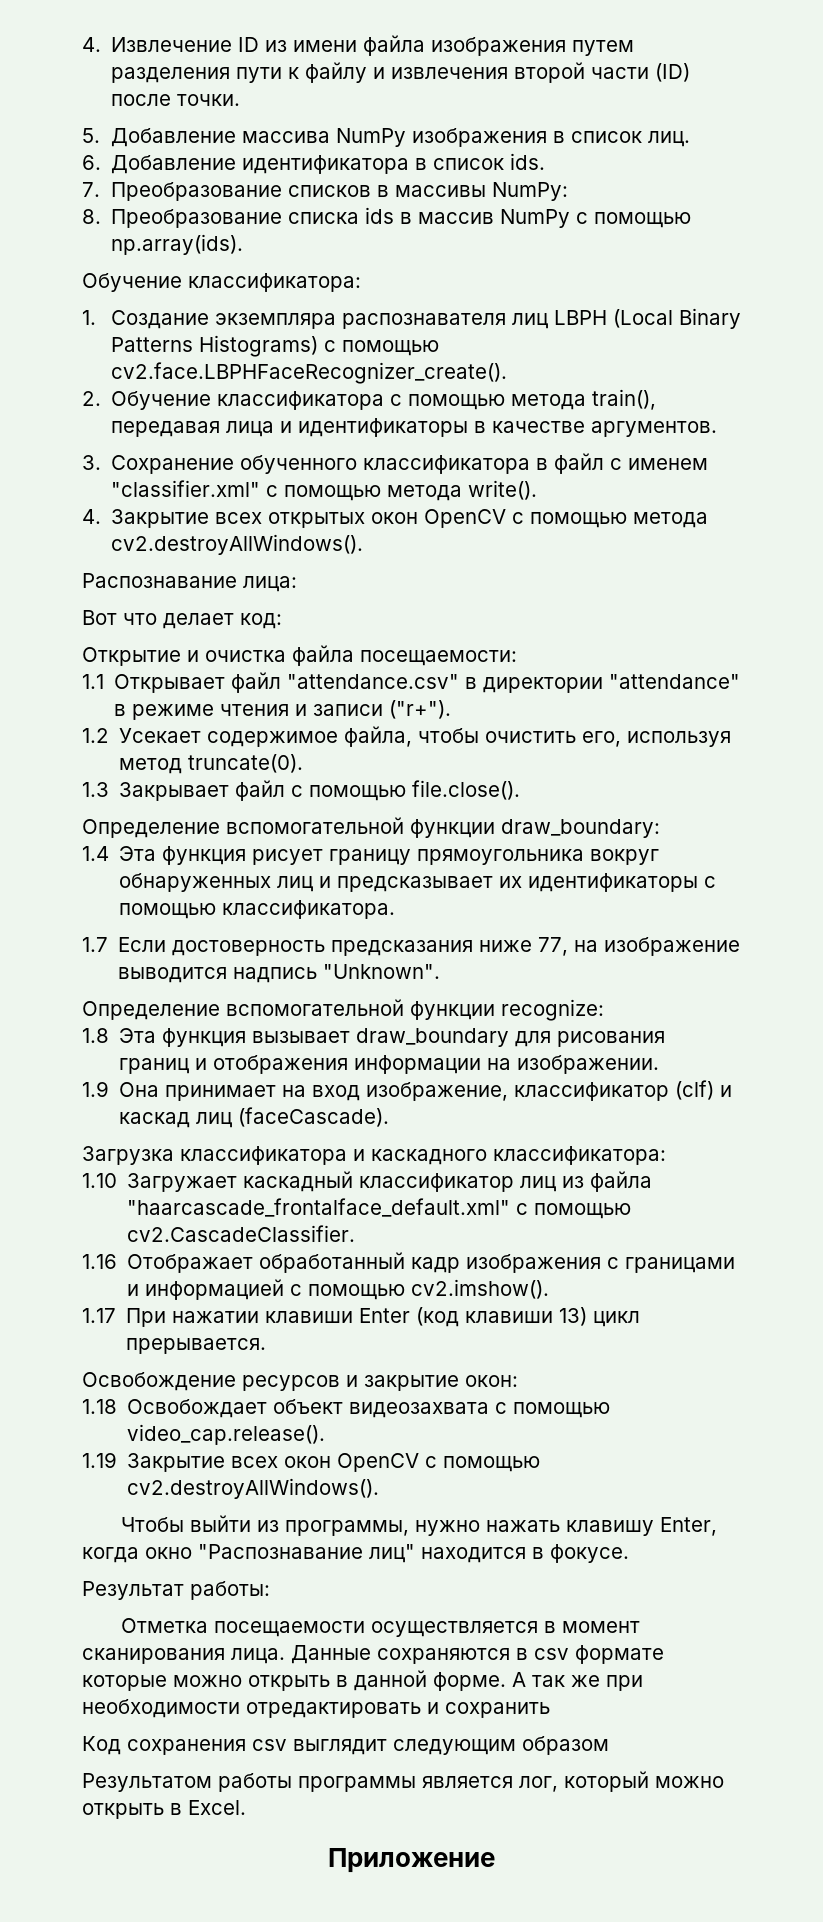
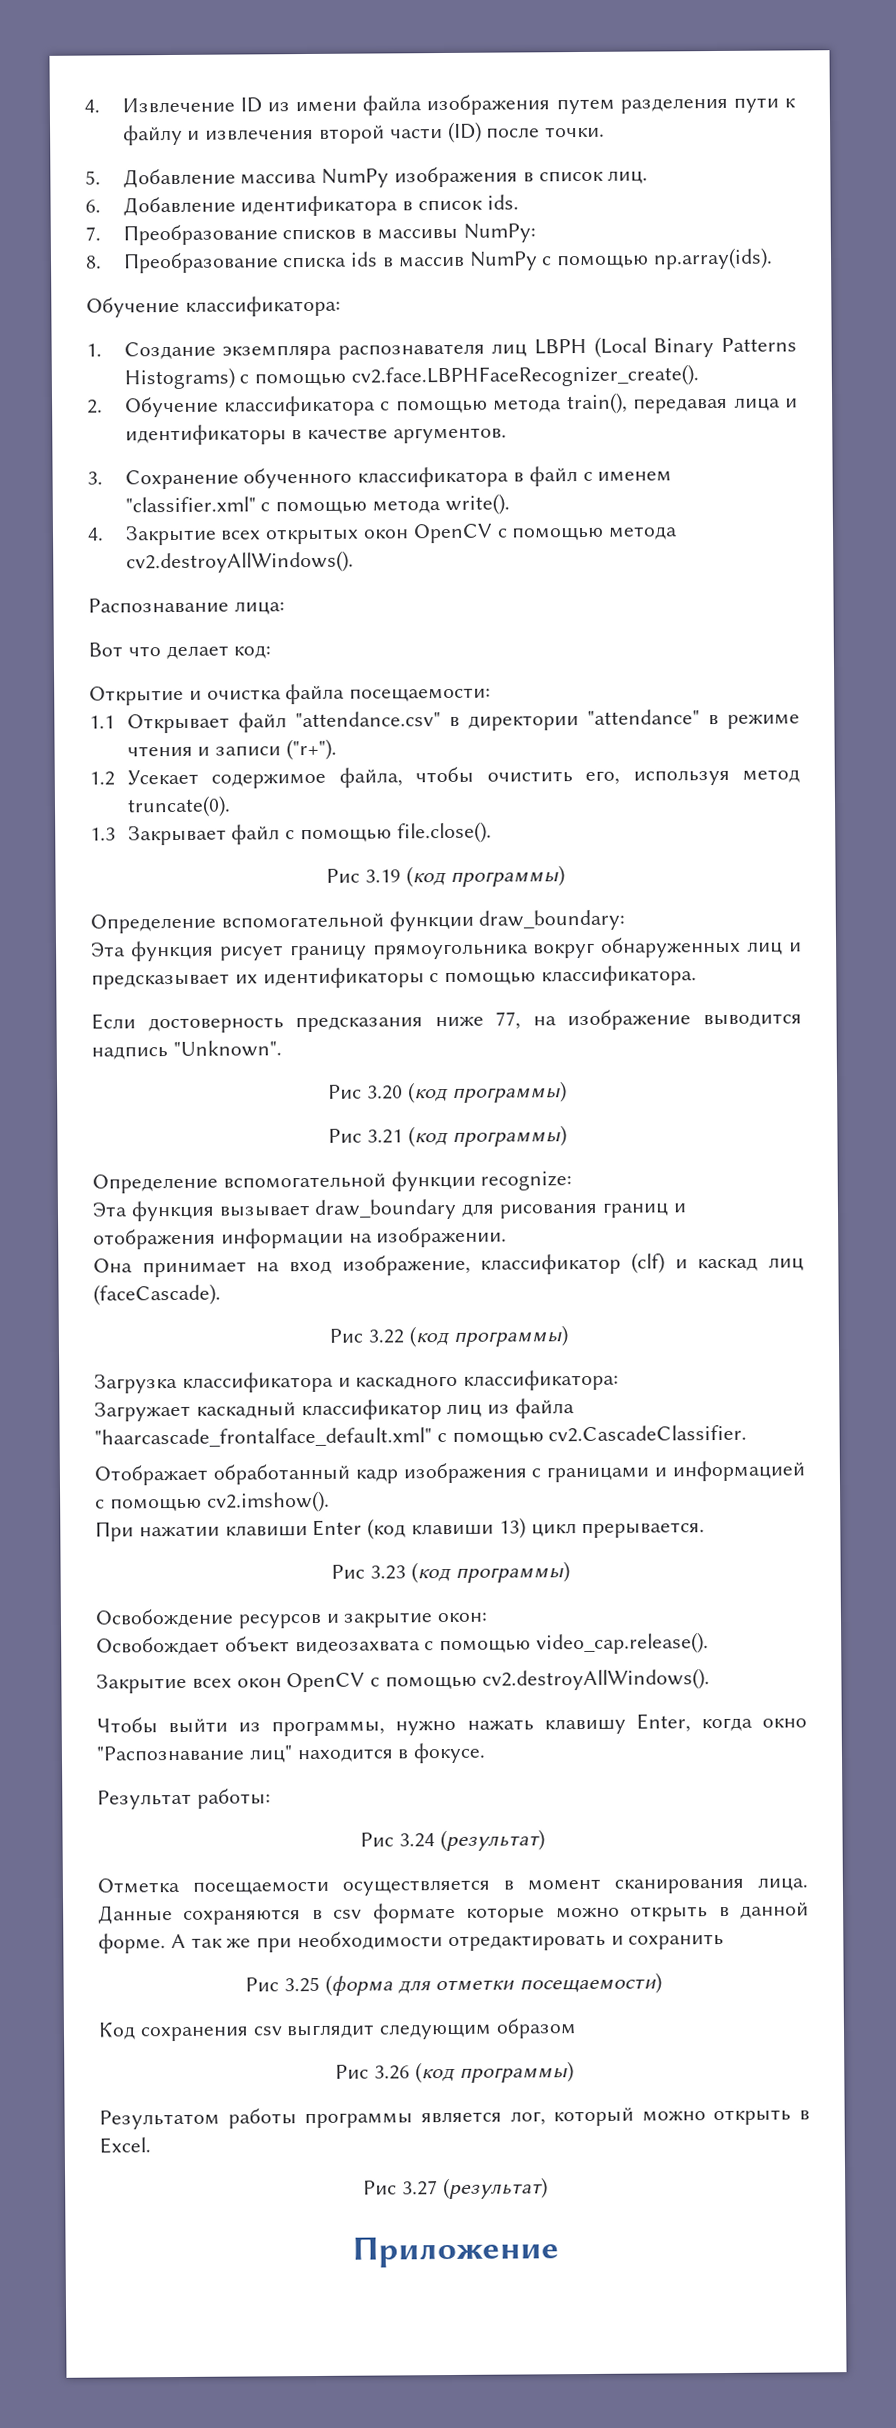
+ Рис 3.19 (код программы)
- 1.4 Эта функция рисует границу прямоугольника вокруг обнаруженных лиц и предсказывает их идентификаторы с помощью классификатора.
+ Эта функция рисует границу прямоугольника вокруг обнаруженных лиц и предсказывает их идентификаторы с помощью классификатора.
- 1.7 Если достоверность предсказания ниже 77, на изображение выводится надпись "Unknown".
+ Если достоверность предсказания ниже 77, на изображение выводится надпись "Unknown".
+ Рис 3.20 (код программы)
+ Рис 3.21 (код программы)
- 1.8 Эта функция вызывает draw_boundary для рисования границ и отображения информации на изображении.
+ Эта функция вызывает draw_boundary для рисования границ и отображения информации на изображении.
- 1.9 Она принимает на вход изображение, классификатор (clf) и каскад лиц (faceCascade).
+ Она принимает на вход изображение, классификатор (clf) и каскад лиц (faceCascade).
+ Рис 3.22 (код программы)
- 1.10 Загружает каскадный классификатор лиц из файла "haarcascade_frontalface_default.xml" с помощью cv2.CascadeClassifier.
+ Загружает каскадный классификатор лиц из файла "haarcascade_frontalface_default.xml" с помощью cv2.CascadeClassifier.
- 1.16 Отображает обработанный кадр изображения с границами и информацией с помощью cv2.imshow().
+ Отображает обработанный кадр изображения с границами и информацией с помощью cv2.imshow().
- 1.17 При нажатии клавиши Enter (код клавиши 13) цикл прерывается.
+ При нажатии клавиши Enter (код клавиши 13) цикл прерывается.
+ Рис 3.23 (код программы)
- 1.18 Освобождает объект видеозахвата с помощью video_cap.release().
+ Освобождает объект видеозахвата с помощью video_cap.release().
- 1.19 Закрытие всех окон OpenCV с помощью cv2.destroyAllWindows().
+ Закрытие всех окон OpenCV с помощью cv2.destroyAllWindows().
+ Рис 3.24 (результат)
+ Рис 3.25 (форма для отметки посещаемости)
+ Рис 3.26 (код программы)
+ Рис 3.27 (результат)

